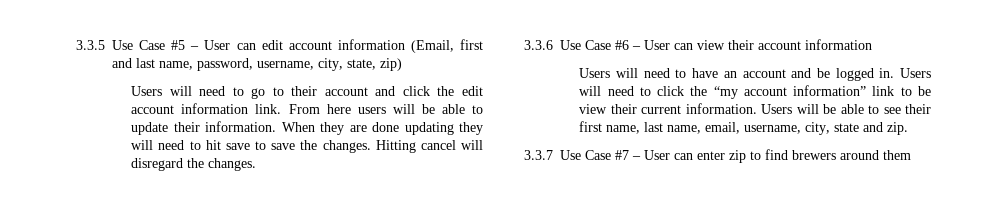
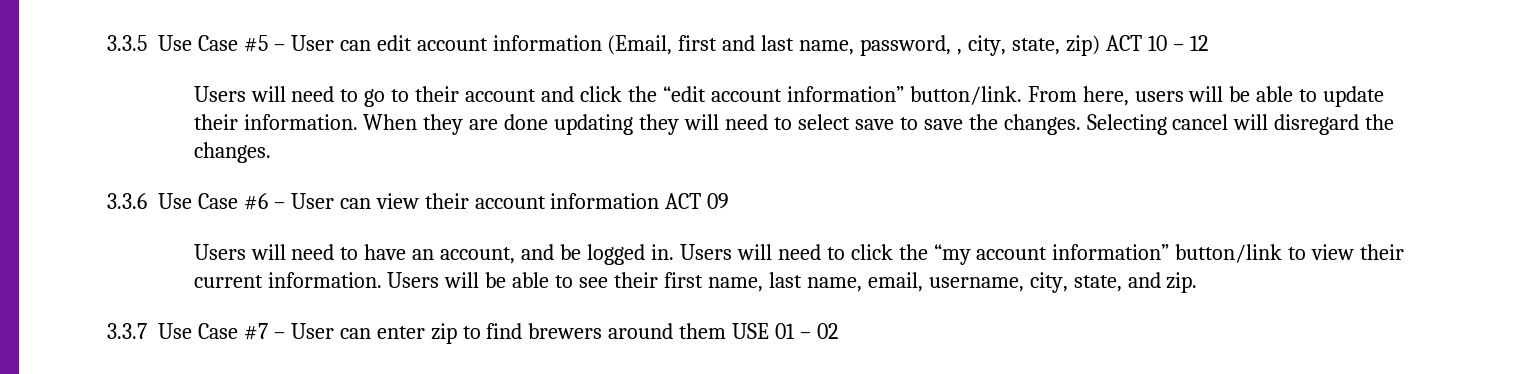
- 3.3.5 Use Case #5 – User can edit account information (Email, first and last name, password, username, city, state, zip)
+ 3.3.5 Use Case #5 – User can edit account information (Email, first and last name, password, , city, state, zip) ACT 10 – 12
- Users will need to go to their account and click the edit account information link. From here users will be able to update their information.
+ Users will need to go to their account and click the “edit account information” button/link. From here, users will be able to update their information.
- When they are done updating they will need to hit save to save the changes.
+ When they are done updating they will need to select save to save the changes.
- Hitting cancel will disregard the changes.
+ Selecting cancel will disregard the changes.
- 3.3.6 Use Case #6 – User can view their account information
+ 3.3.6 Use Case #6 – User can view their account information ACT 09
- Users will need to have an account and be logged in.
+ Users will need to have an account, and be logged in.
- Users will need to click the “my account information” link to be view their current information.
+ Users will need to click the “my account information” button/link to view their current information.
- Users will be able to see their first name, last name, email, username, city, state and zip.
+ Users will be able to see their first name, last name, email, username, city, state, and zip.
- 3.3.7 Use Case #7 – User can enter zip to find brewers around them
+ 3.3.7 Use Case #7 – User can enter zip to find brewers around them USE 01 – 02

